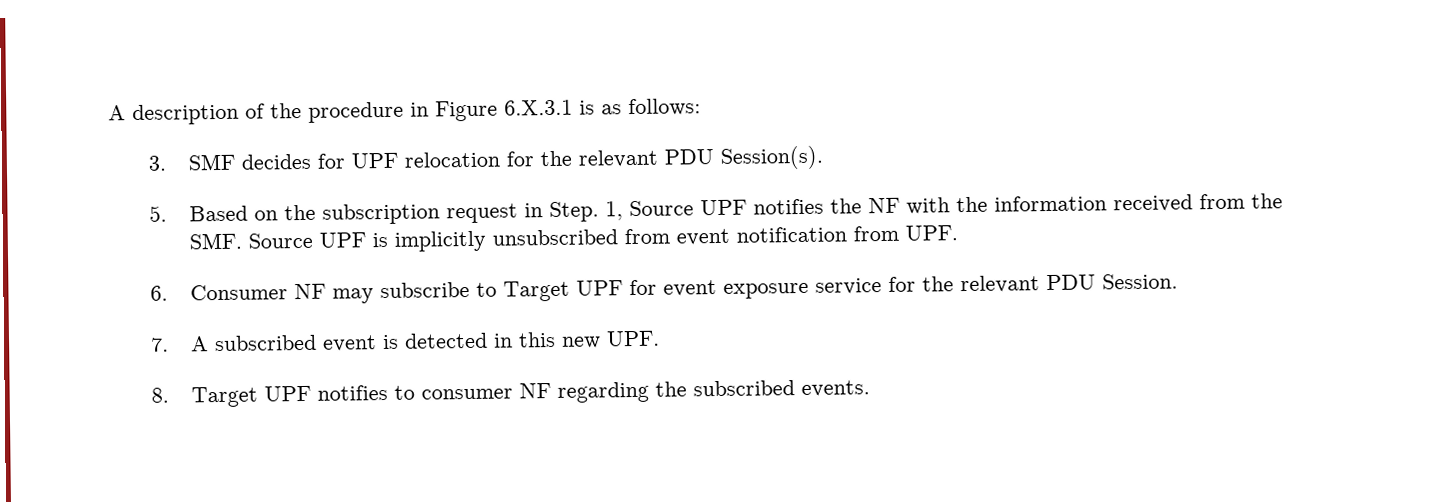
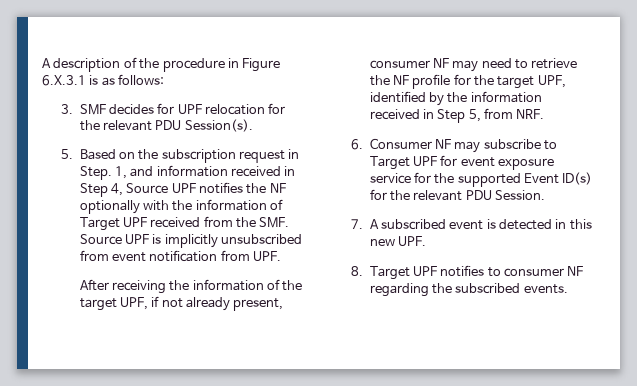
- 1, Source UPF notifies the NF with the information received from the SMF. Source UPF is implicitly unsubscribed from event notification from UPF.
+ 1, and information received in Step 4, Source UPF notifies the NF optionally with the information of Target UPF received from the SMF. Source UPF is implicitly unsubscribed from event notification from UPF.
+ After receiving the information of the target UPF, if not already present, consumer NF may need to retrieve the NF profile for the target UPF, identified by the information received in Step 5, from NRF.
- 6. Consumer NF may subscribe to Target UPF for event exposure service for the relevant PDU Session.
+ 6. Consumer NF may subscribe to Target UPF for event exposure service for the supported Event ID(s) for the relevant PDU Session.

